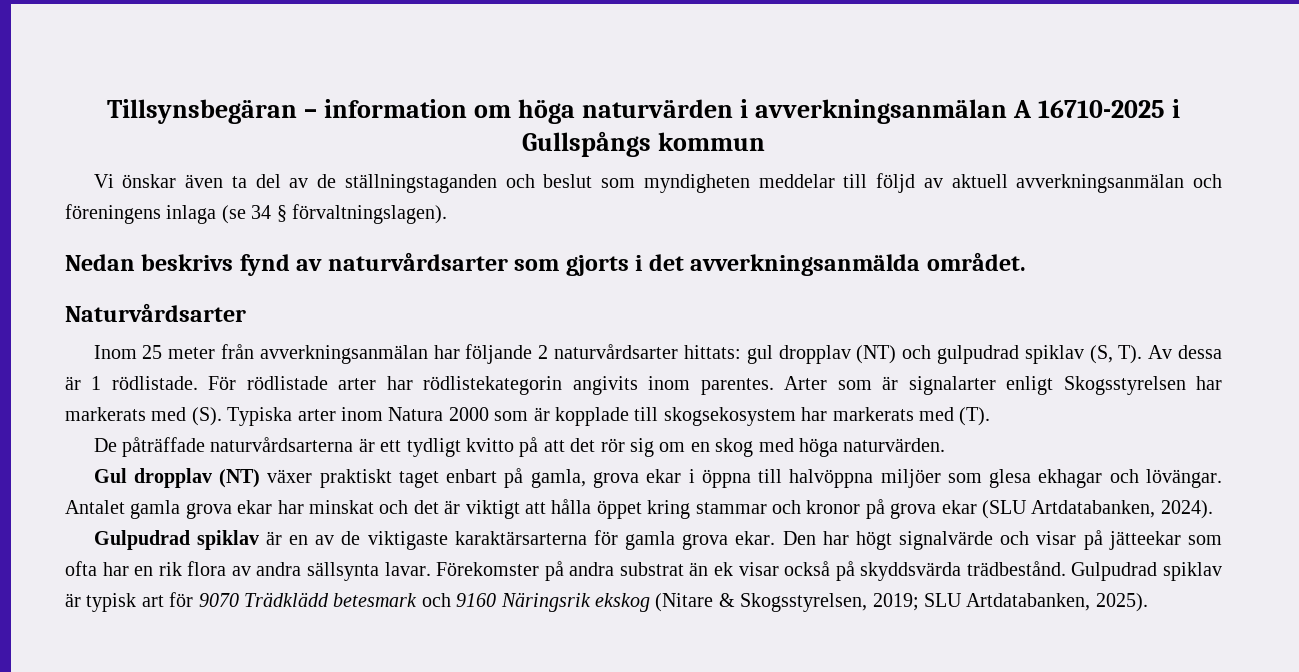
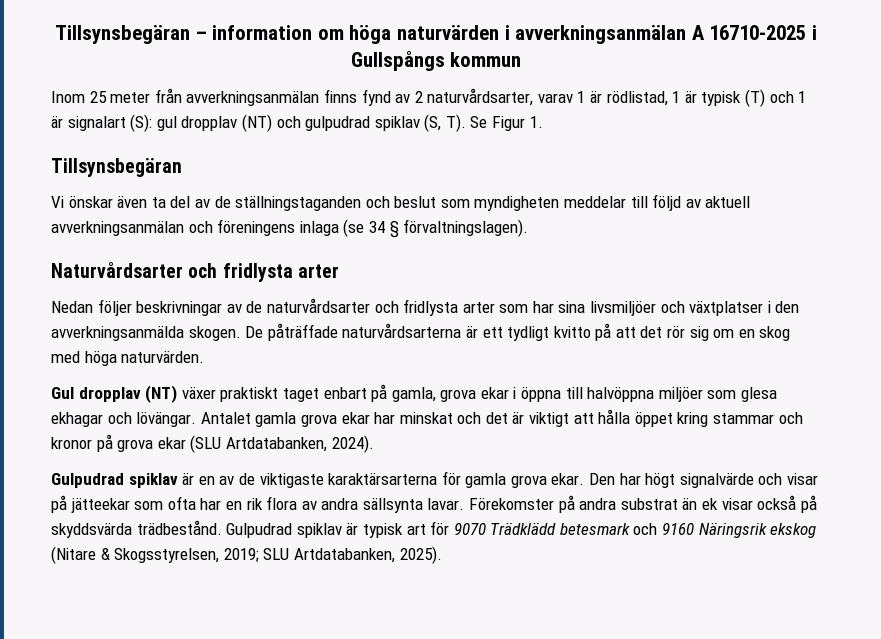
+ Inom 25 meter från avverkningsanmälan finns fynd av 2 naturvårdsarter, varav 1 är rödlistad, 1 är typisk (T) och 1 är signalart (S): gul dropplav (NT) och gulpudrad spiklav (S, T). Se Figur 1.
+ Tillsynsbegäran
- Nedan beskrivs fynd av naturvårdsarter som gjorts i det avverkningsanmälda området.
- Naturvårdsarter
- Inom 25 meter från avverkningsanmälan har följande 2 naturvårdsarter hittats: gul dropplav (NT) och gulpudrad spiklav (S, T). Av dessa är 1 rödlistade. För rödlistade arter har rödlistekategorin angivits inom parentes. Arter som är signalarter enligt Skogsstyrelsen har markerats med (S). Typiska arter inom Natura 2000 som är kopplade till skogsekosystem har markerats med (T).
- De påträffade naturvårdsarterna är ett tydligt kvitto på att det rör sig om en skog med höga naturvärden.
+ Naturvårdsarter och fridlysta arter
+ Nedan följer beskrivningar av de naturvårdsarter och fridlysta arter som har sina livsmiljöer och växtplatser i den avverkningsanmälda skogen. De påträffade naturvårdsarterna är ett tydligt kvitto på att det rör sig om en skog med höga naturvärden.

